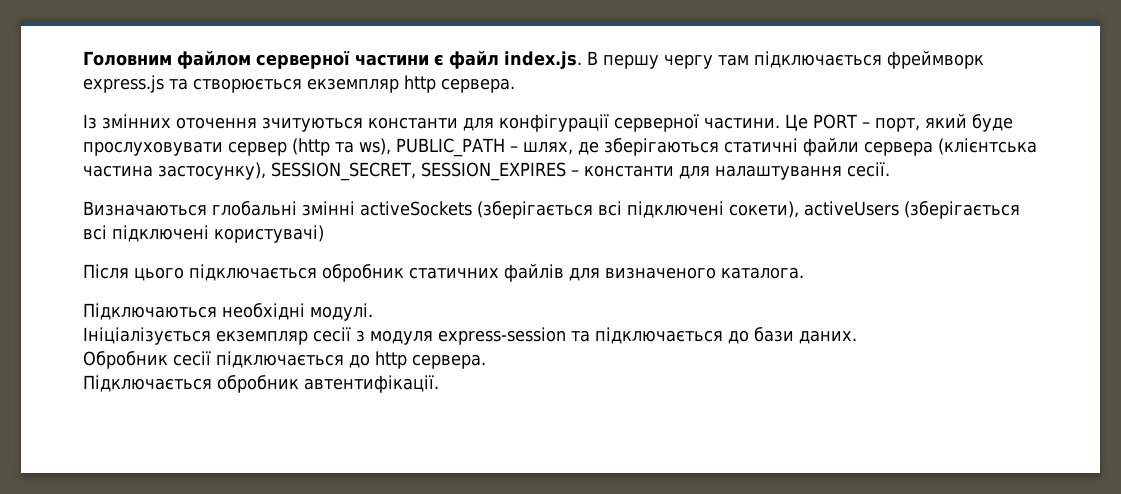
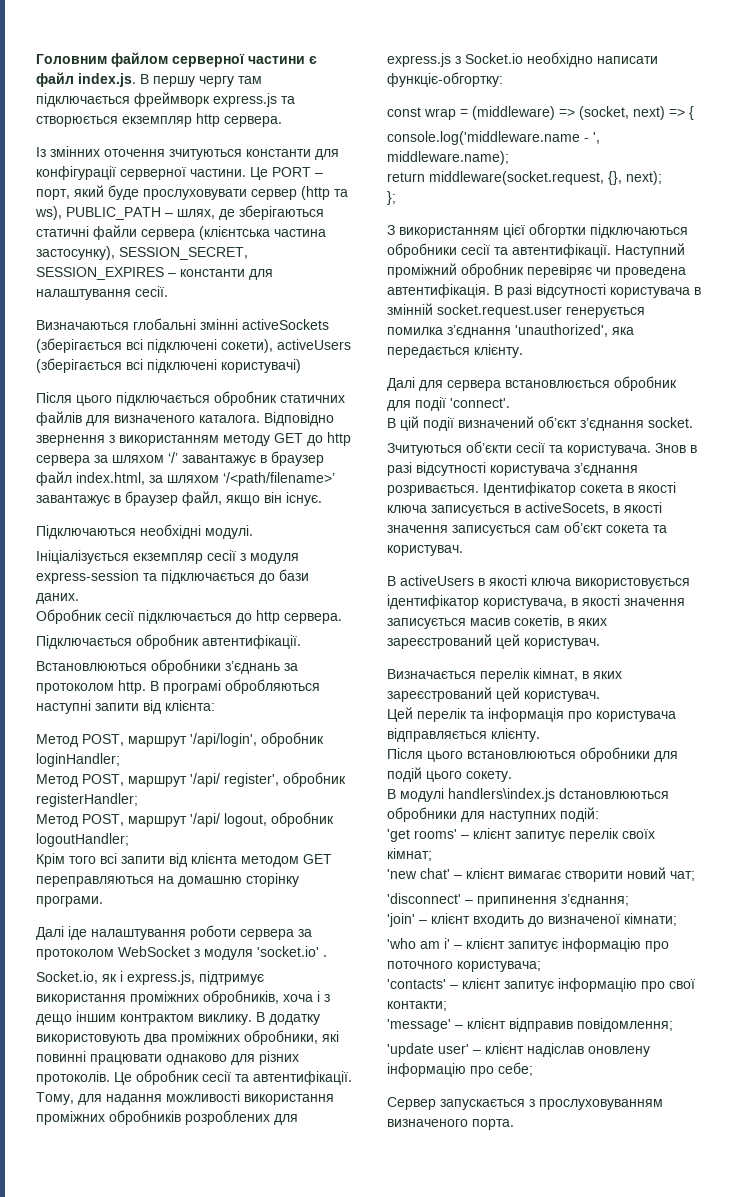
+ Відповідно звернення з використанням методу GET до http сервера за шляхом ‘/’ завантажує в браузер файл index.html, за шляхом ‘/<path/filename>’ завантажує в браузер файл, якщо він існує.
+ Встановлюються обробники з’єднань за протоколом http. В програмі обробляються наступні запити від клієнта:
+ Метод POST, маршрут '/api/login', обробник loginHandler;
+ Метод POST, маршрут '/api/ register', обробник registerHandler;
+ Метод POST, маршрут '/api/ logout, обробник logoutHandler;
+ Крім того всі запити від клієнта методом GET переправляються на домашню сторінку програми.
+ Далі іде налаштування роботи сервера за протоколом WebSocket з модуля 'socket.io' .
+ Socket.io, як і express.js, підтримує використання проміжних обробників, хоча і з дещо іншим контрактом виклику. В додатку використовують два проміжних обробники, які повинні працювати однаково для різних протоколів. Це обробник сесії та автентифікації. Тому, для надання можливості використання проміжних обробників розроблених для express.js з Socket.io необхідно написати функціє-обгортку:
+ const wrap = (middleware) => (socket, next) => {
+ console.log('middleware.name - ', middleware.name);
+ return middleware(socket.request, {}, next);
+ };
+ З використанням цієї обгортки підключаються обробники сесії та автентифікації. Наступний проміжний обробник перевіряє чи проведена автентифікація. В разі відсутності користувача в змінній socket.request.user генерується помилка з’єднання 'unauthorized', яка передається клієнту.
+ Далі для сервера встановлюється обробник для події 'connect'.
+ В цій події визначений об’єкт з’єднання socket.
+ Зчитуються об’єкти сесії та користувача. Знов в разі відсутності користувача з’єднання розривається. Ідентифікатор сокета в якості ключа записується в activeSocets, в якості значення записується сам об’єкт сокета та користувач.
+ В activeUsers в якості ключа використовується ідентифікатор користувача, в якості значення записується масив сокетів, в яких зареєстрований цей користувач.
+ Визначається перелік кімнат, в яких зареєстрований цей користувач.
+ Цей перелік та інформація про користувача відправляється клієнту.
+ Після цього встановлюються обробники для подій цього сокету.
+ В модулі handlers\index.js dстановлюються обробники для наступних подій:
+ 'get rooms' – клієнт запитує перелік своїх кімнат;
+ 'new chat' – клієнт вимагає створити новий чат;
+ 'disconnect' – припинення з’єднання;
+ 'join' – клієнт входить до визначеної кімнати;
+ 'who am i' – клієнт запитує інформацію про поточного користувача;
+ 'contacts' – клієнт запитує інформацію про свої контакти;
+ 'message' – клієнт відправив повідомлення;
+ 'update user' – клієнт надіслав оновлену інформацію про себе;
+ Сервер запускається з прослуховуванням визначеного порта.

